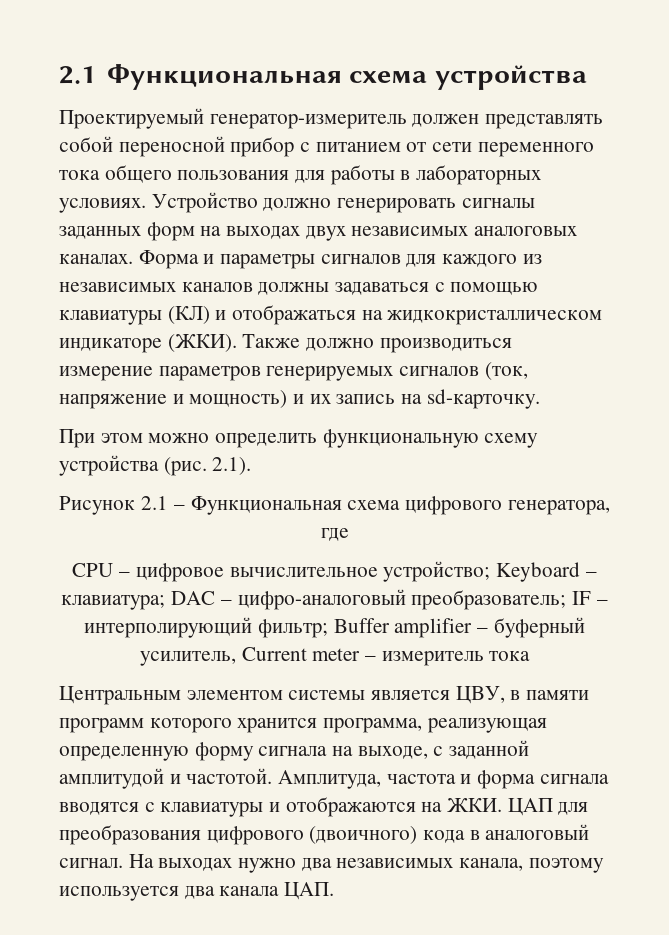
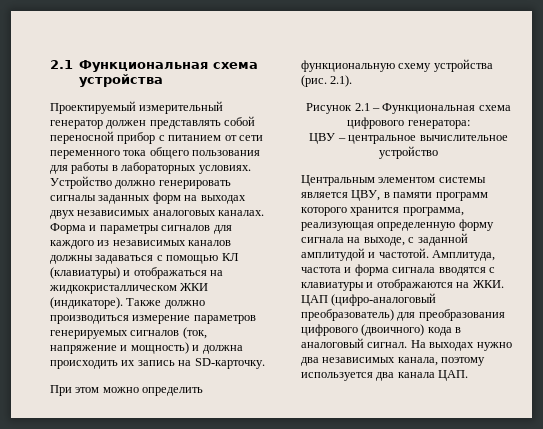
- Проектируемый генератор-измеритель должен представлять собой переносной прибор с питанием от сети переменного тока общего пользования для работы в лабораторных условиях.
+ Проектируемый измерительный генератор должен представлять собой переносной прибор с питанием от сети переменного тока общего пользования для работы в лабораторных условиях.
- Форма и параметры сигналов для каждого из независимых каналов должны задаваться с помощью клавиатуры (КЛ) и отображаться на жидкокристаллическом индикаторе (ЖКИ).
+ Форма и параметры сигналов для каждого из независимых каналов должны задаваться с помощью КЛ (клавиатуры) и отображаться на жидкокристаллическом ЖКИ (индикаторе).
- Также должно производиться измерение параметров генерируемых сигналов (ток, напряжение и мощность) и их запись на sd-карточку.
+ Также должно производиться измерение параметров генерируемых сигналов (ток, напряжение и мощность) и должна происходить их запись на SD-карточку.
- Рисунок 2.1 – Функциональная схема цифрового генератора, где
- CPU – цифровое вычислительное устройство; Keyboard – клавиатура; DAC – цифро-аналоговый преобразователь; IF – интерполирующий фильтр; Buffer amplifier – буферный усилитель, Current meter – измеритель тока
+ Рисунок 2.1 – Функциональная схема цифрового генератора:
+ ЦВУ – центральное вычислительное устройство
- Амплитуда, частота и форма сигнала вводятся с клавиатуры и отображаются на ЖКИ. ЦАП для преобразования цифрового (двоичного) кода в аналоговый сигнал.
+ Амплитуда, частота и форма сигнала вводятся с клавиатуры и отображаются на ЖКИ. ЦАП (цифро-аналоговый преобразователь) для преобразования цифрового (двоичного) кода в аналоговый сигнал.

